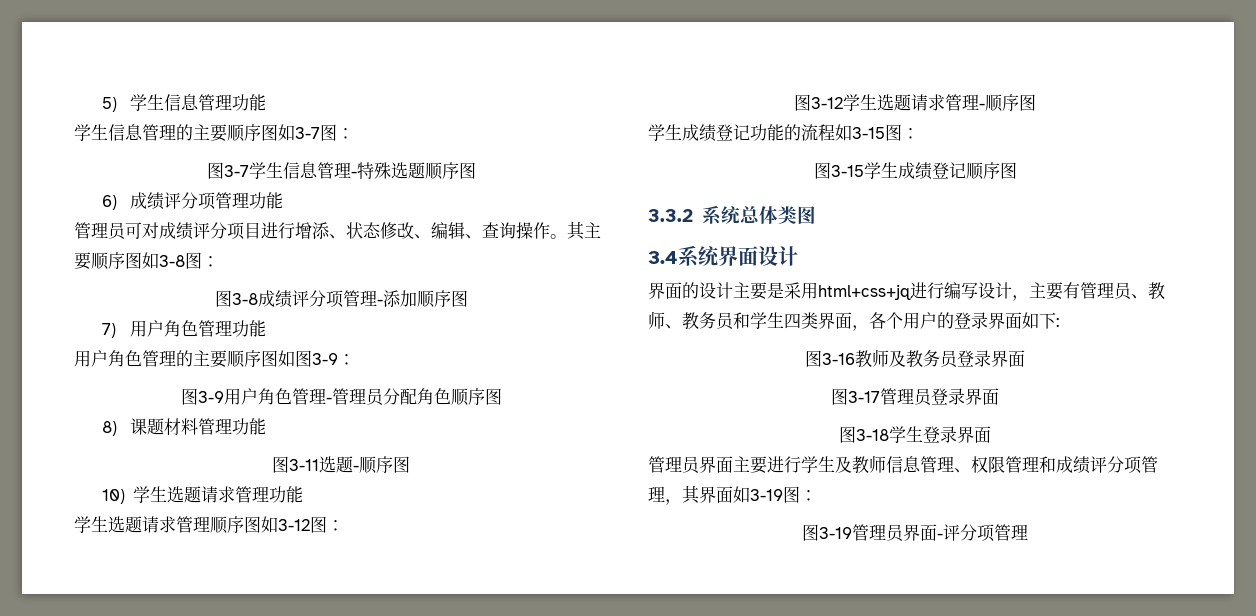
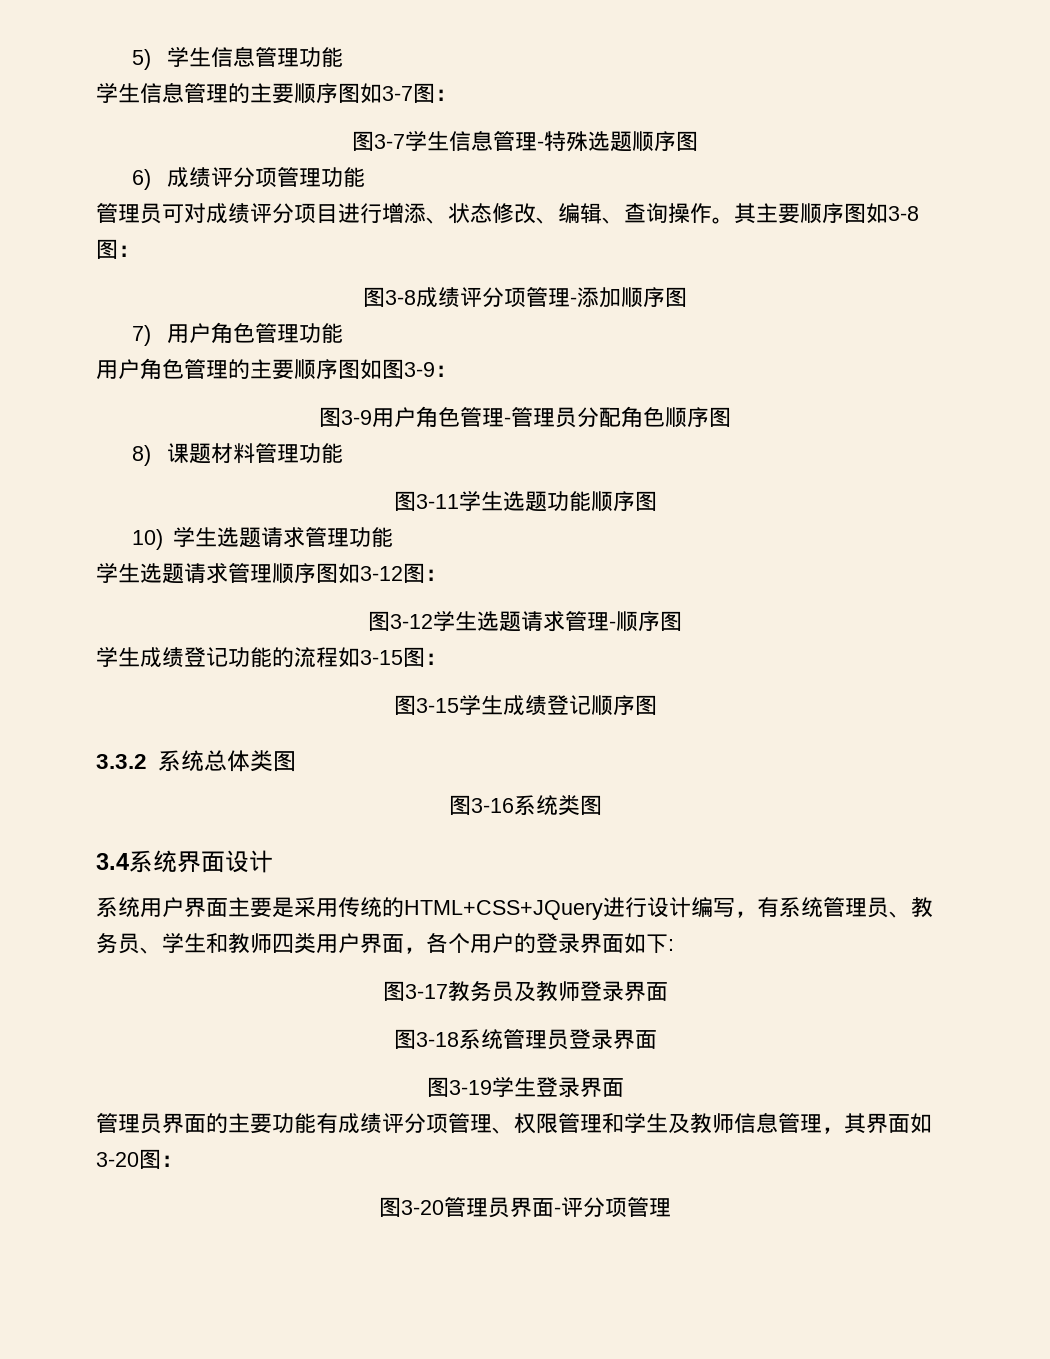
- 图3-11选题-顺序图
+ 图3-11学生选题功能顺序图
+ 图3-16系统类图
- 界面的设计主要是采用html+css+jq进行编写设计，主要有管理员、教师、教务员和学生四类界面，各个用户的登录界面如下:
+ 系统用户界面主要是采用传统的HTML+CSS+JQuery进行设计编写，有系统管理员、教务员、学生和教师四类用户界面，各个用户的登录界面如下:
- 图3-16教师及教务员登录界面
- 图3-17管理员登录界面
+ 图3-17教务员及教师登录界面
+ 图3-18系统管理员登录界面
- 图3-18学生登录界面
+ 图3-19学生登录界面
- 管理员界面主要进行学生及教师信息管理、权限管理和成绩评分项管理，其界面如3-19图：
- 图3-19管理员界面-评分项管理
+ 管理员界面的主要功能有成绩评分项管理、权限管理和学生及教师信息管理，其界面如3-20图：
+ 图3-20管理员界面-评分项管理

